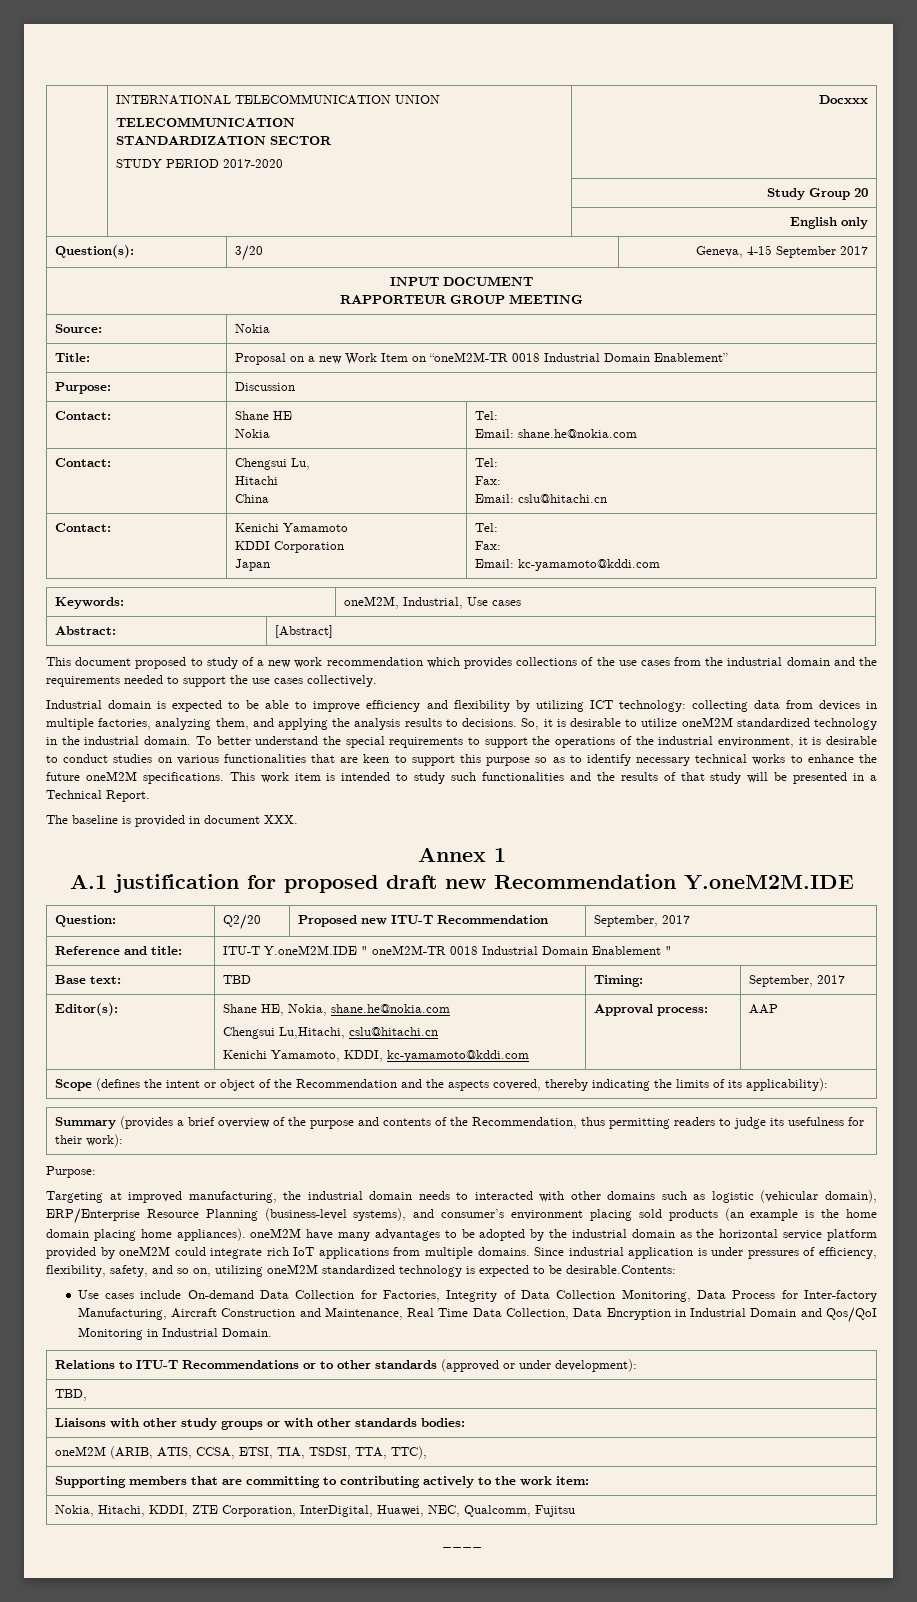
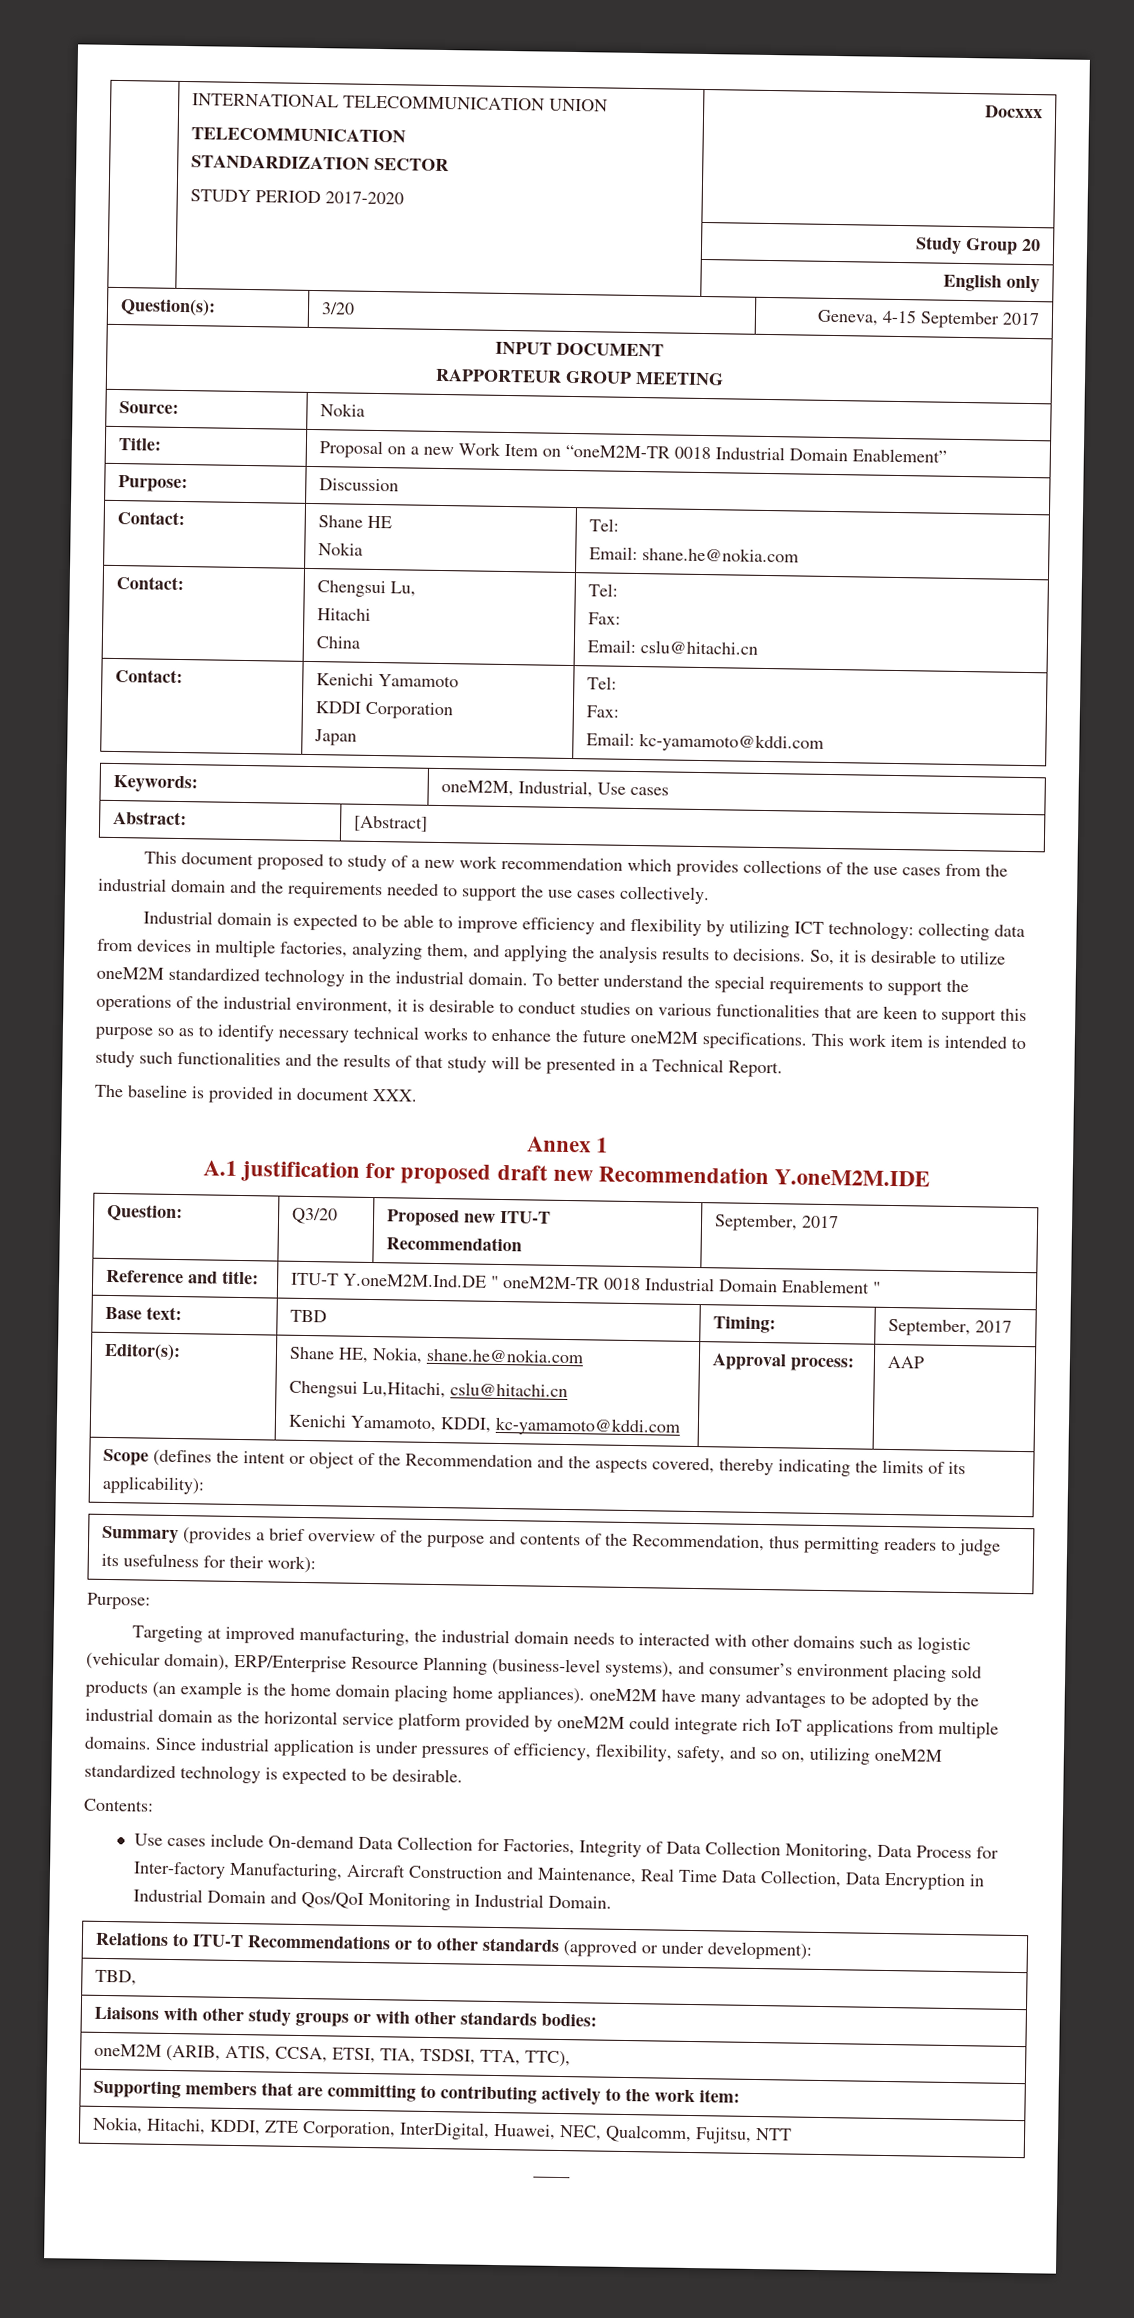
- Question: | Q2/20 | Proposed new ITU-T Recommendation | September, 2017
+ Question: | Q3/20 | Proposed new ITU-T Recommendation | September, 2017
- Reference and title: | ITU-T Y.oneM2M.IDE " oneM2M-TR 0018 Industrial Domain Enablement "
+ Reference and title: | ITU-T Y.oneM2M.Ind.DE " oneM2M-TR 0018 Industrial Domain Enablement "
- Since industrial application is under pressures of efficiency, flexibility, safety, and so on, utilizing oneM2M standardized technology is expected to be desirable.Contents:
+ Since industrial application is under pressures of efficiency, flexibility, safety, and so on, utilizing oneM2M standardized technology is expected to be desirable.
+ Contents:
- Nokia, Hitachi, KDDI, ZTE Corporation, InterDigital, Huawei, NEC, Qualcomm, Fujitsu
+ Nokia, Hitachi, KDDI, ZTE Corporation, InterDigital, Huawei, NEC, Qualcomm, Fujitsu, NTT

